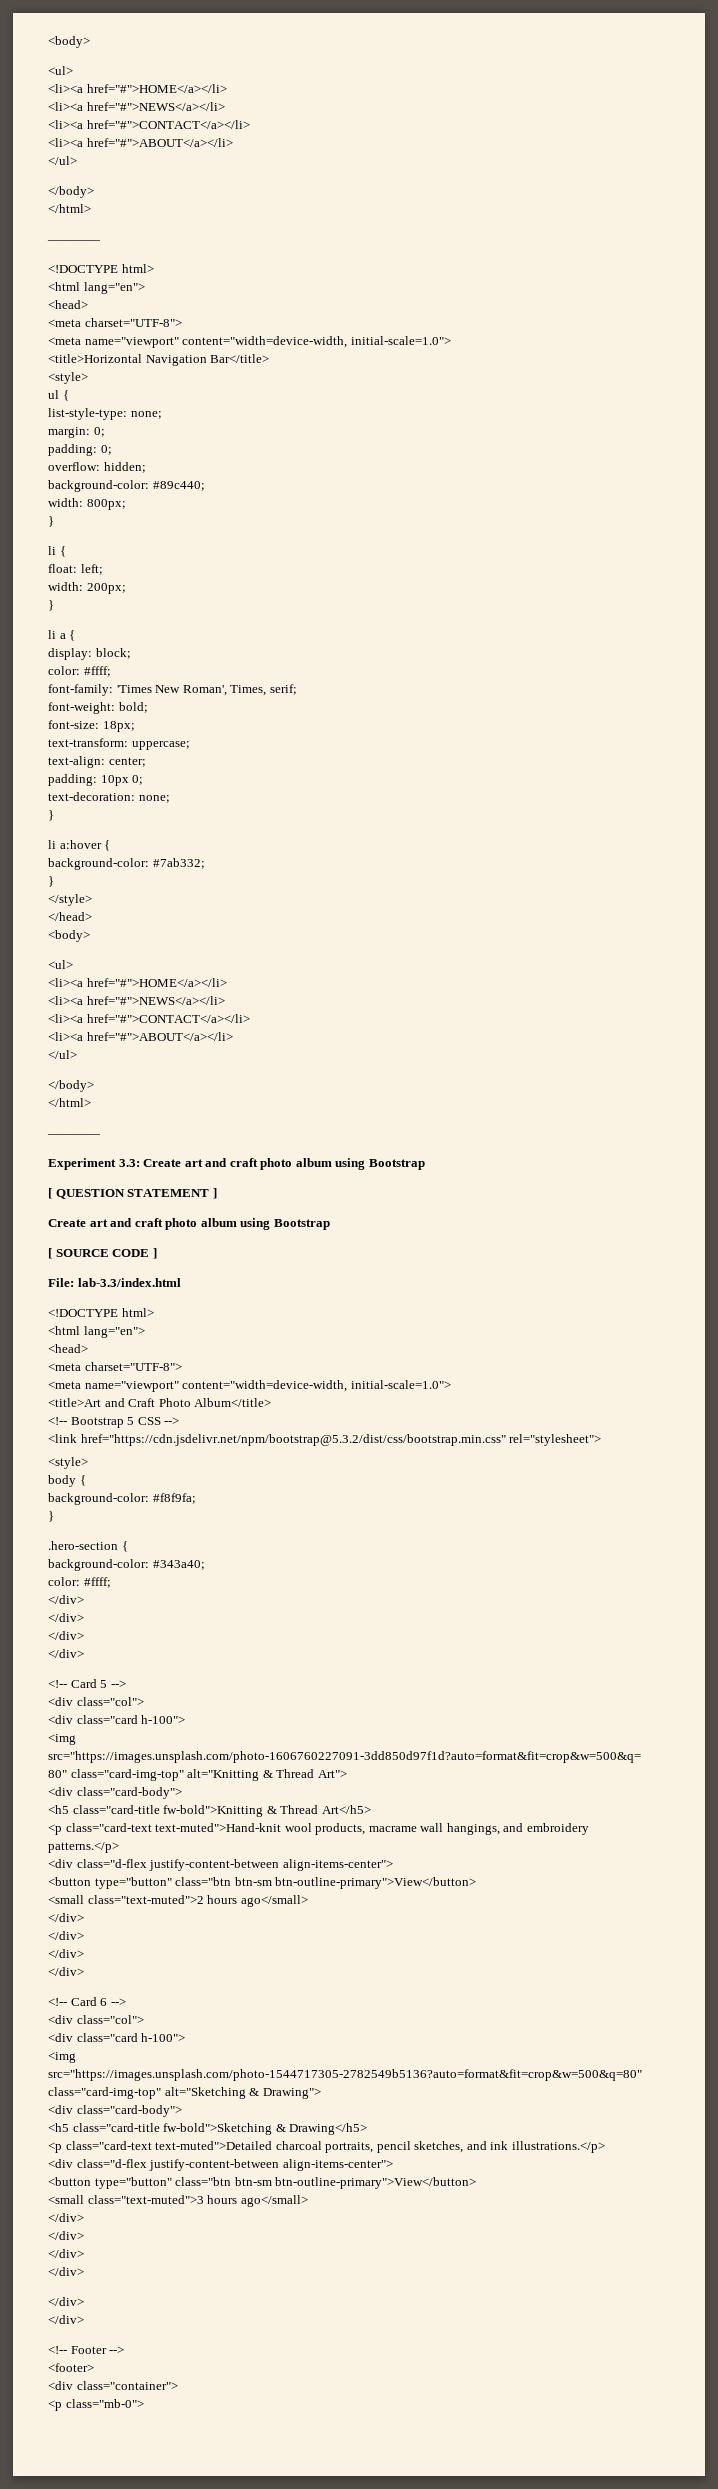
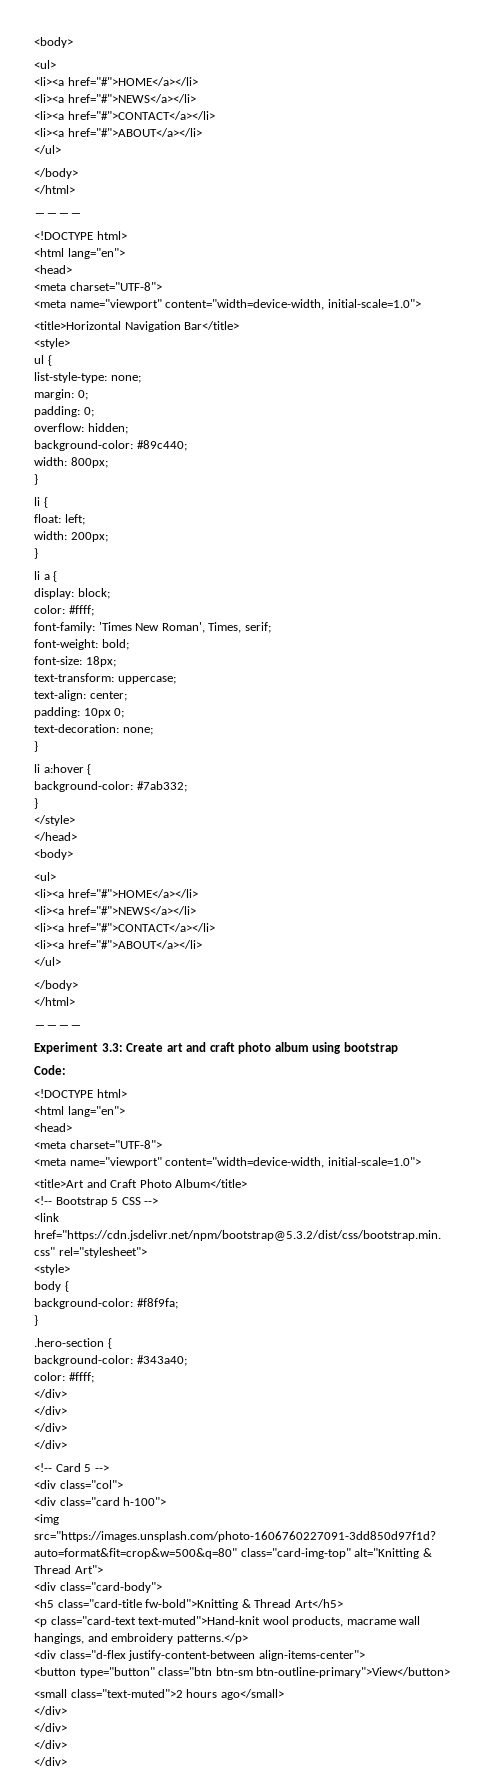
- Experiment 3.3: Create art and craft photo album using Bootstrap
- [ QUESTION STATEMENT ]
- Create art and craft photo album using Bootstrap
- [ SOURCE CODE ]
- File: lab-3.3/index.html
+ Experiment 3.3: Create art and craft photo album using bootstrap
+ Code:
- <!-- Card 6 -->
- <div class="col">
- <div class="card h-100">
- <img src="https://images.unsplash.com/photo-1544717305-2782549b5136?auto=format&fit=crop&w=500&q=80" class="card-img-top" alt="Sketching & Drawing">
- <div class="card-body">
- <h5 class="card-title fw-bold">Sketching & Drawing</h5>
- <p class="card-text text-muted">Detailed charcoal portraits, pencil sketches, and ink illustrations.</p>
- <div class="d-flex justify-content-between align-items-center">
- <button type="button" class="btn btn-sm btn-outline-primary">View</button>
- <small class="text-muted">3 hours ago</small>
- </div>
- </div>
- </div>
- </div>
- </div>
- </div>
- <!-- Footer -->
- <footer>
- <div class="container">
- <p class="mb-0">

